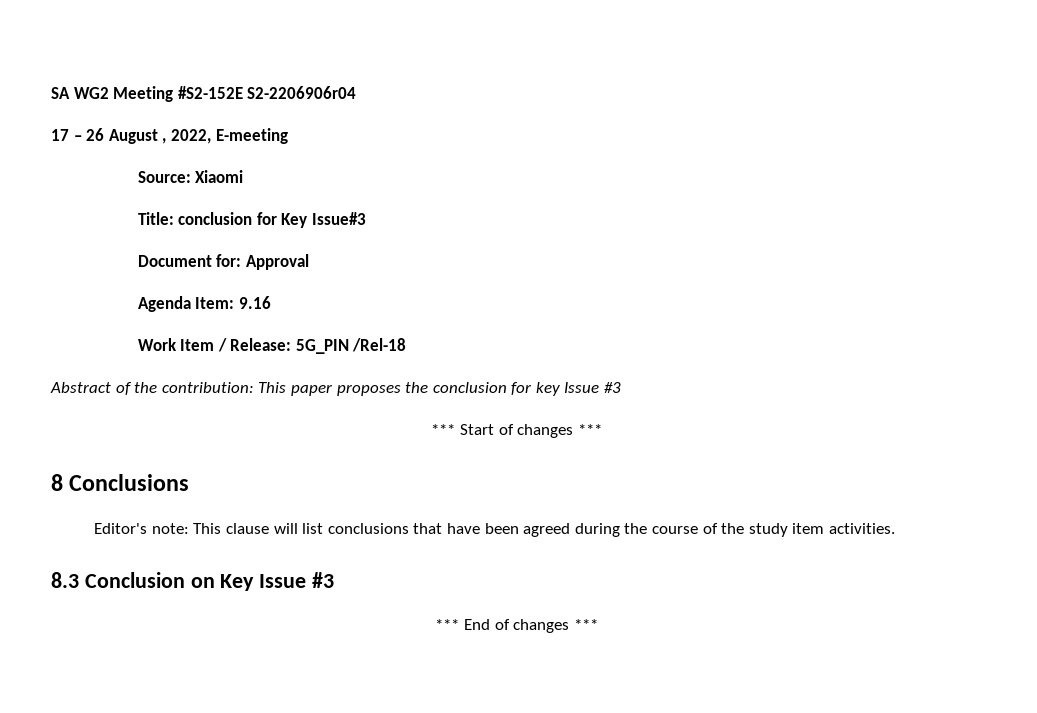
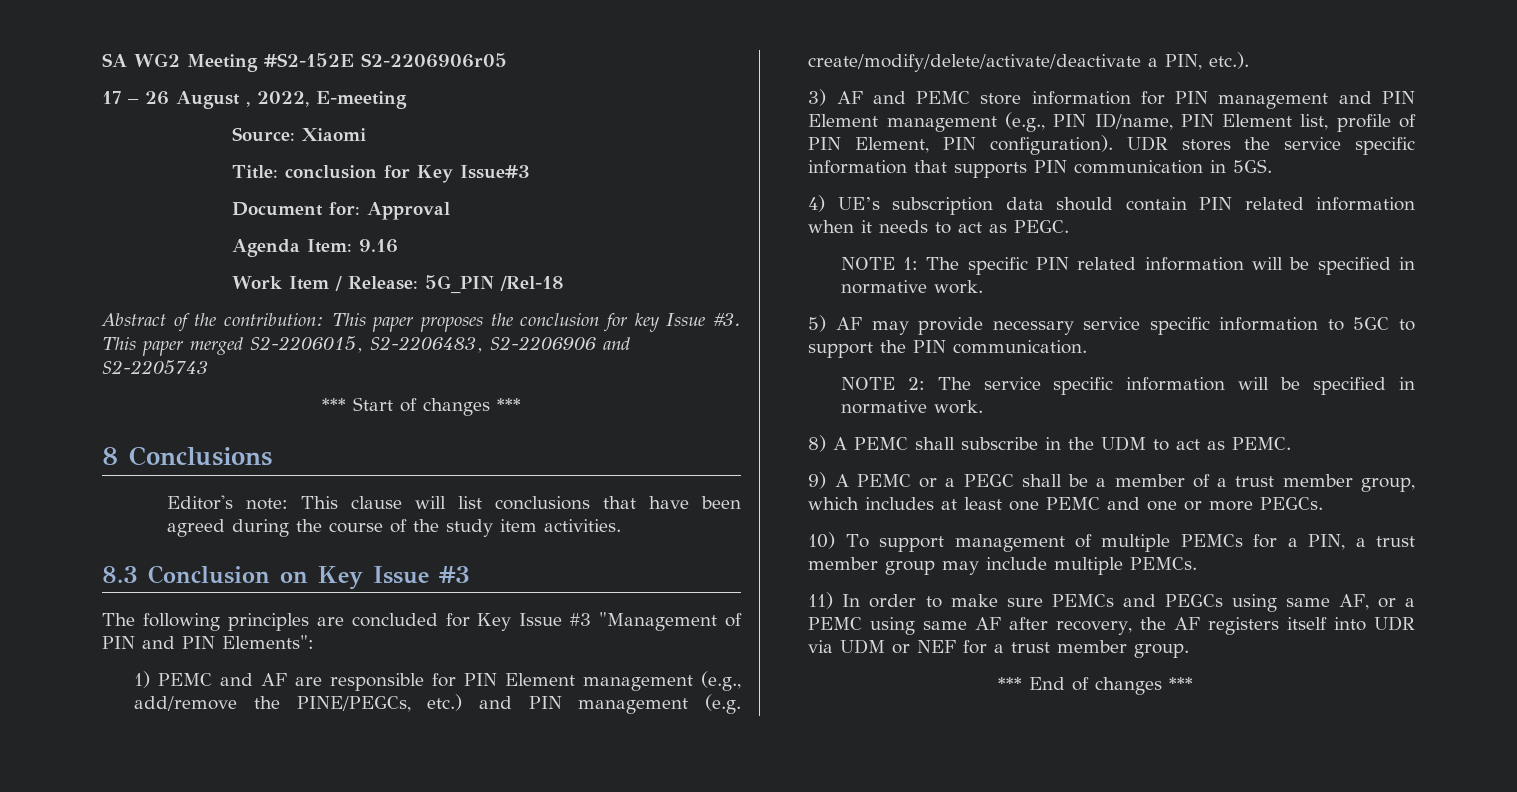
- SA WG2 Meeting #S2-152E S2-2206906r04
+ SA WG2 Meeting #S2-152E S2-2206906r05
- Abstract of the contribution: This paper proposes the conclusion for key Issue #3
+ Abstract of the contribution: This paper proposes the conclusion for key Issue #3. This paper merged S2-2206015, S2-2206483, S2-2206906 and S2-2205743
+ The following principles are concluded for Key Issue #3 "Management of PIN and PIN Elements":
+ 1) PEMC and AF are responsible for PIN Element management (e.g., add/remove the PINE/PEGCs, etc.) and PIN management (e.g. create/modify/delete/activate/deactivate a PIN, etc.).
+ 3) AF and PEMC store information for PIN management and PIN Element management (e.g., PIN ID/name, PIN Element list, profile of PIN Element, PIN configuration). UDR stores the service specific information that supports PIN communication in 5GS.
+ 4) UE’s subscription data should contain PIN related information when it needs to act as PEGC.
+ NOTE 1: The specific PIN related information will be specified in normative work.
+ 5) AF may provide necessary service specific information to 5GC to support the PIN communication.
+ NOTE 2: The service specific information will be specified in normative work.
+ 8) A PEMC shall subscribe in the UDM to act as PEMC.
+ 9) A PEMC or a PEGC shall be a member of a trust member group, which includes at least one PEMC and one or more PEGCs.
+ 10) To support management of multiple PEMCs for a PIN, a trust member group may include multiple PEMCs.
+ 11) In order to make sure PEMCs and PEGCs using same AF, or a PEMC using same AF after recovery, the AF registers itself into UDR via UDM or NEF for a trust member group.

